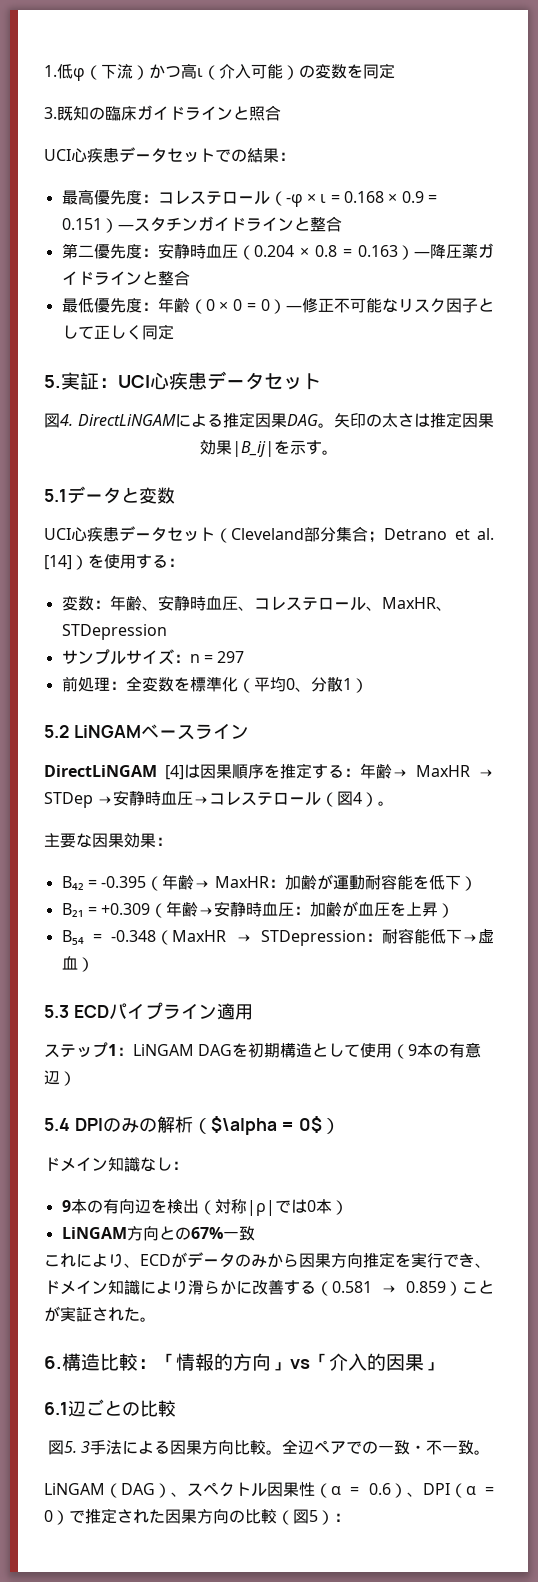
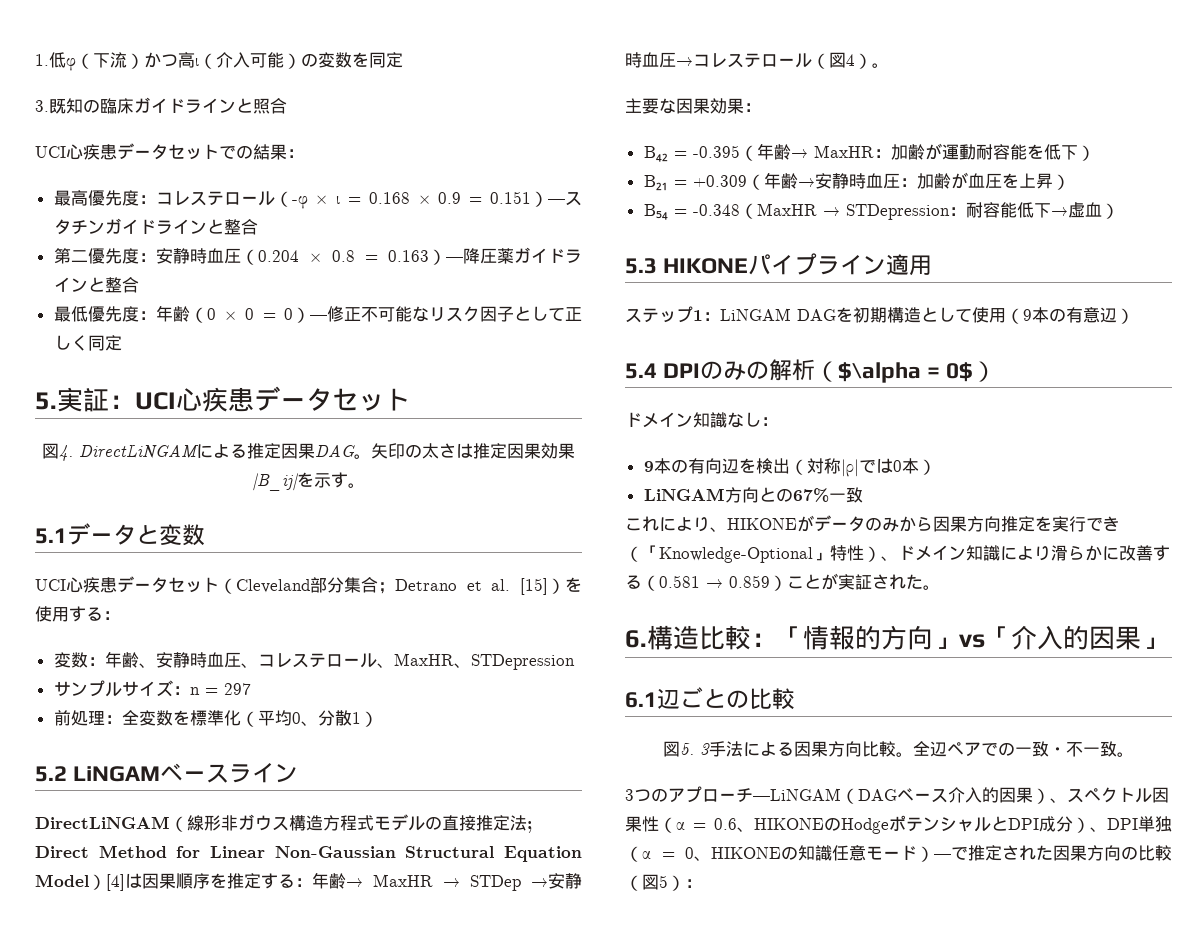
- UCI心疾患データセット（Cleveland部分集合；Detrano et al. [14]）を使用する：
+ UCI心疾患データセット（Cleveland部分集合；Detrano et al. [15]）を使用する：
- DirectLiNGAM [4]は因果順序を推定する：年齢→ MaxHR → STDep →安静時血圧→コレステロール（図4）。
+ DirectLiNGAM（線形非ガウス構造方程式モデルの直接推定法; Direct Method for Linear Non-Gaussian Structural Equation Model）[4]は因果順序を推定する：年齢→ MaxHR → STDep →安静時血圧→コレステロール（図4）。
- 5.3 ECDパイプライン適用
+ 5.3 HIKONEパイプライン適用
- これにより、ECDがデータのみから因果方向推定を実行でき、ドメイン知識により滑らかに改善する（0.581 → 0.859）ことが実証された。
+ これにより、HIKONEがデータのみから因果方向推定を実行でき（「Knowledge-Optional」特性）、ドメイン知識により滑らかに改善する（0.581 → 0.859）ことが実証された。
- LiNGAM（DAG）、スペクトル因果性（α = 0.6）、DPI（α = 0）で推定された因果方向の比較（図5）：
+ 3つのアプローチ—LiNGAM（DAGベース介入的因果）、スペクトル因果性（α = 0.6、HIKONEのHodgeポテンシャルとDPI成分）、DPI単独（α = 0、HIKONEの知識任意モード）—で推定された因果方向の比較（図5）：

